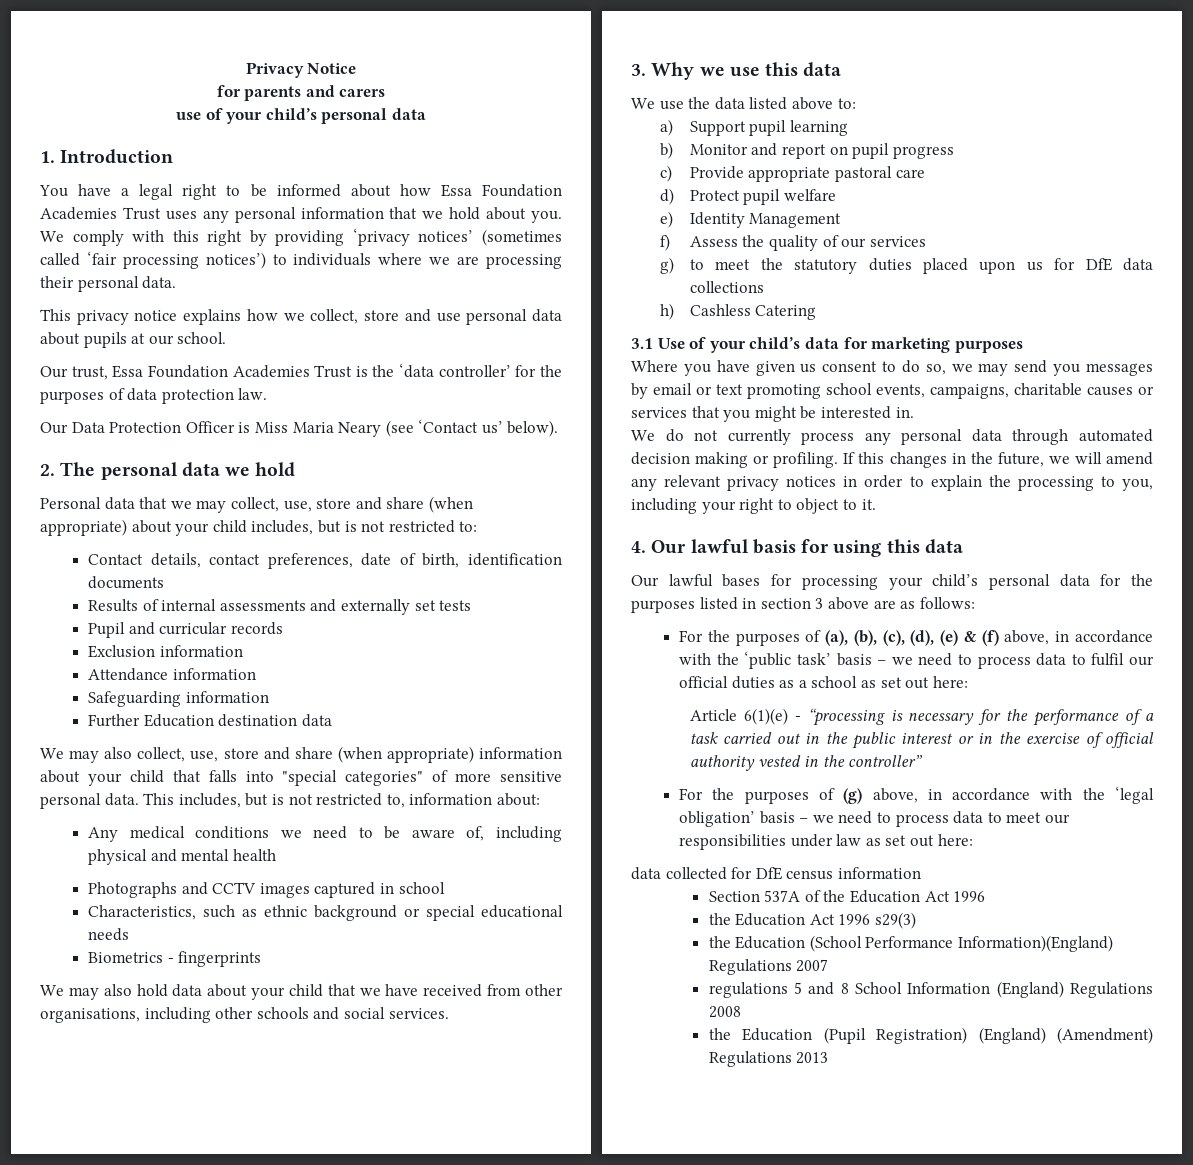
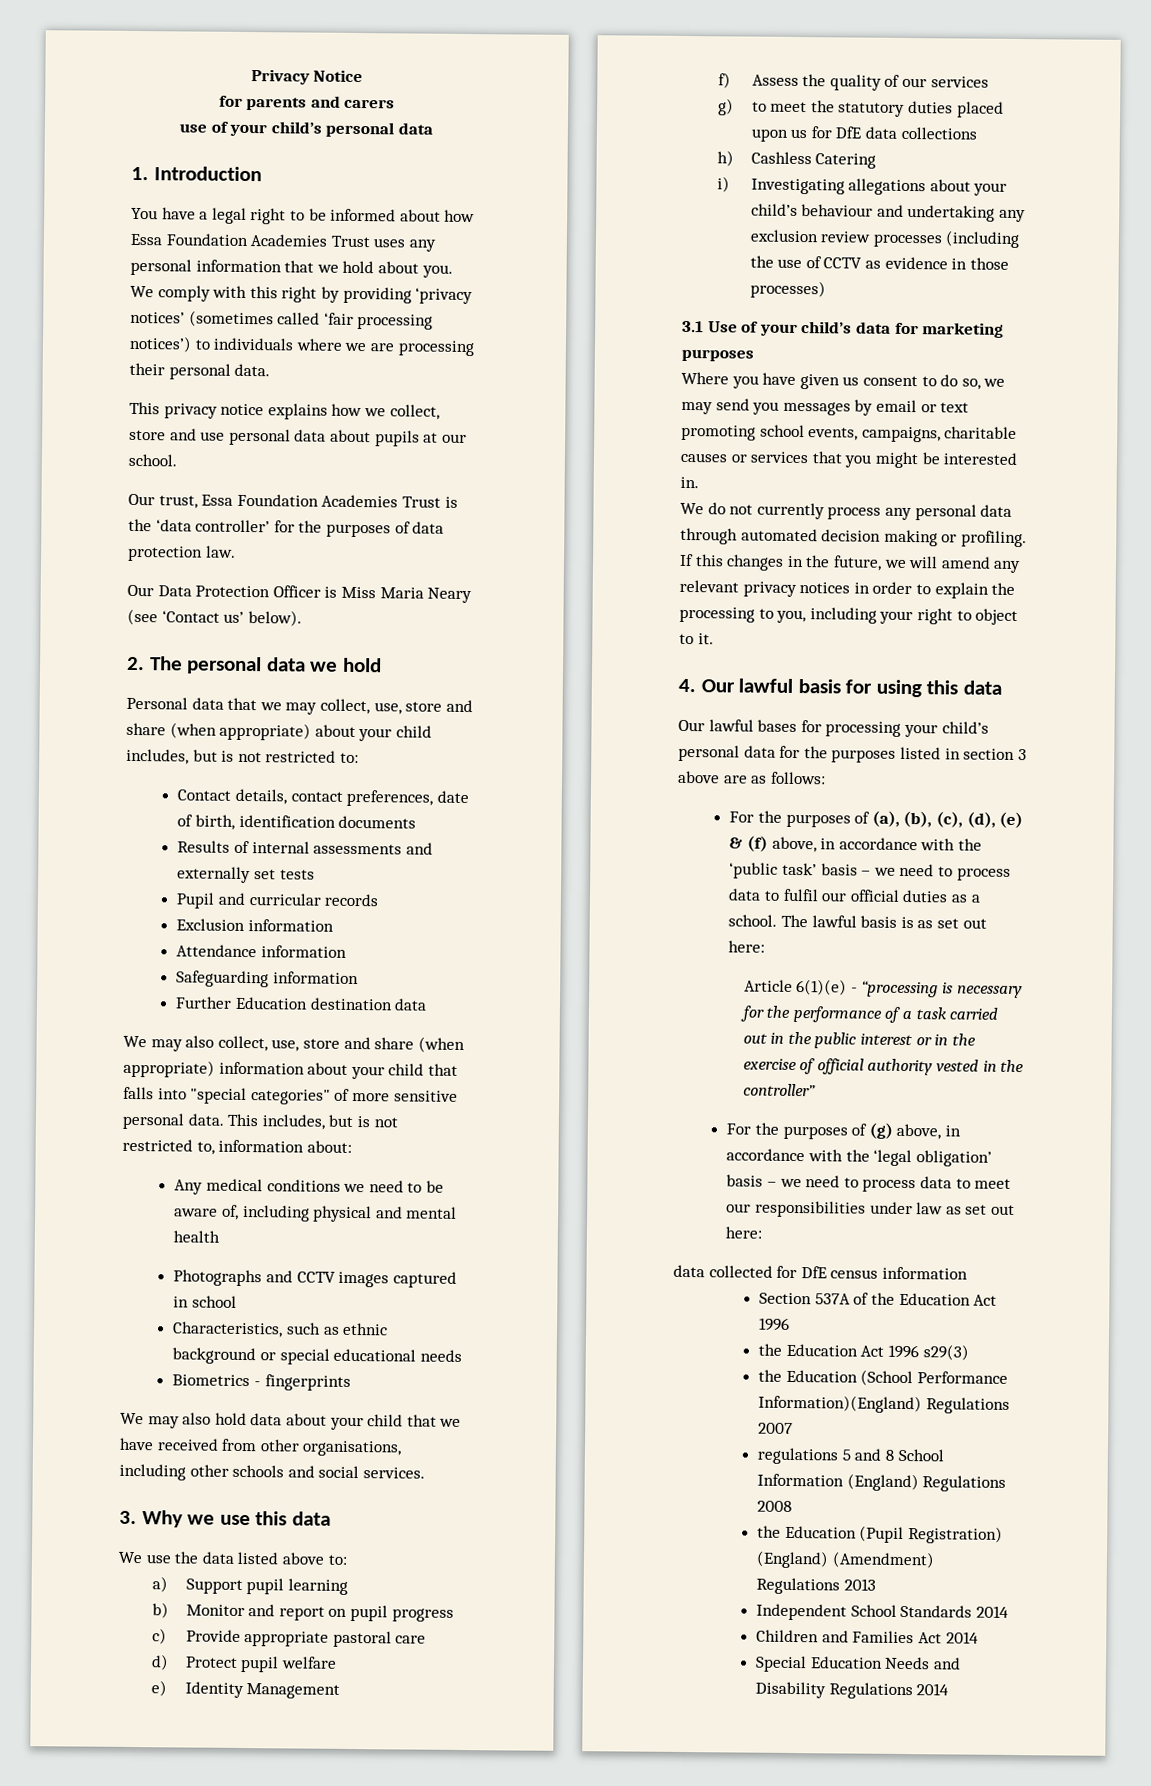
+ i) Investigating allegations about your child’s behaviour and undertaking any exclusion review processes (including the use of CCTV as evidence in those processes)
- For the purposes of (a), (b), (c), (d), (e) & (f) above, in accordance with the ‘public task’ basis – we need to process data to fulfil our official duties as a school as set out here:
+ For the purposes of (a), (b), (c), (d), (e) & (f) above, in accordance with the ‘public task’ basis – we need to process data to fulfil our official duties as a school. The lawful basis is as set out here:
+ Independent School Standards 2014
+ Children and Families Act 2014
+ Special Education Needs and Disability Regulations 2014

